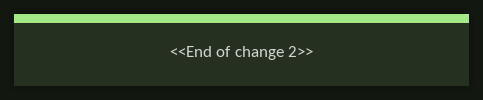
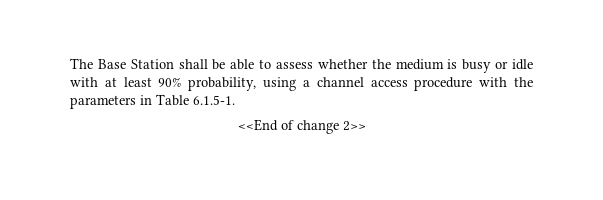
+ The Base Station shall be able to assess whether the medium is busy or idle with at least 90% probability, using a channel access procedure with the parameters in Table 6.1.5-1.

